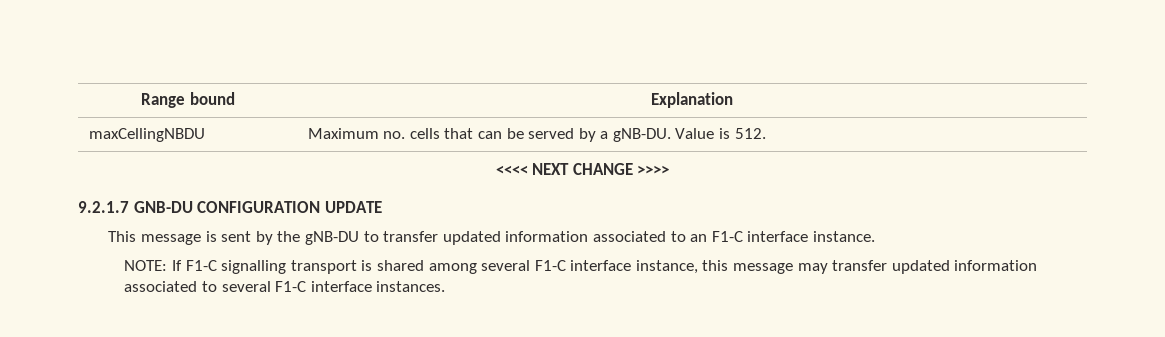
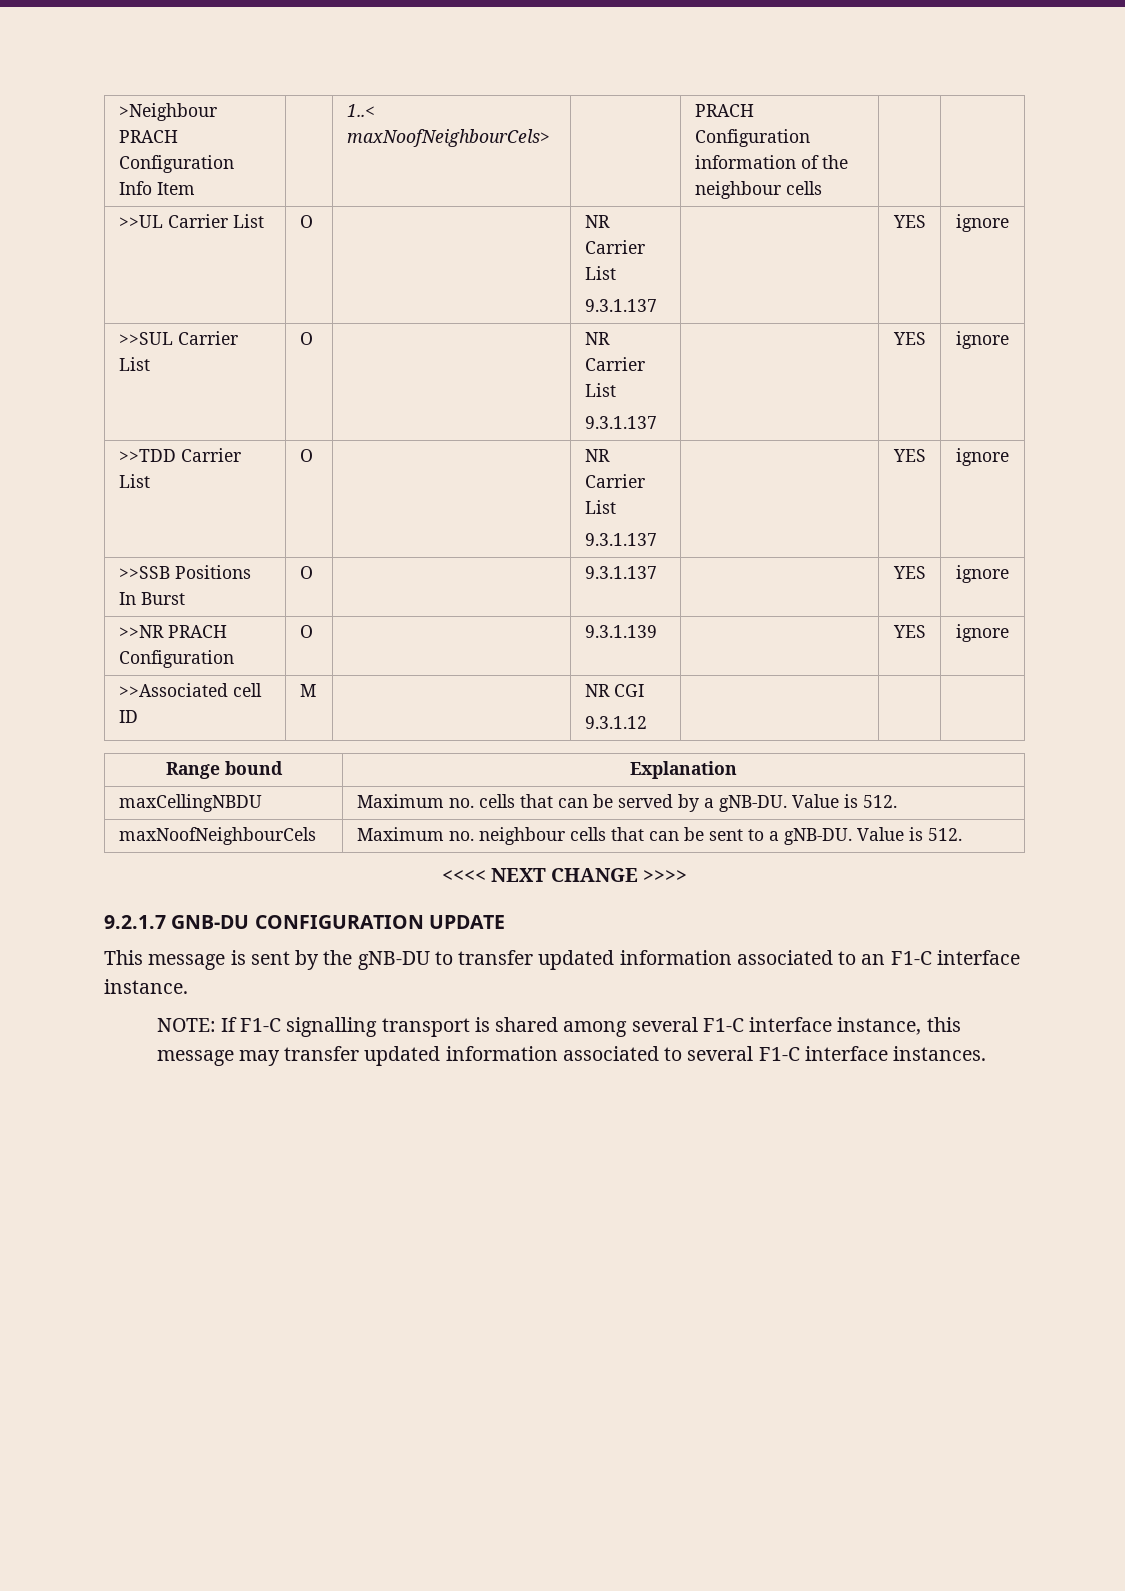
+ >Neighbour PRACH Configuration Info Item | | 1..< maxNoofNeighbourCels> | | PRACH Configuration information of the neighbour cells | |
+ >>UL Carrier List | O | | NR Carrier List
+ 9.3.1.137 | | YES | ignore
+ >>SUL Carrier List | O | | NR Carrier List
+ 9.3.1.137 | | YES | ignore
+ >>TDD Carrier List | O | | NR Carrier List
+ 9.3.1.137 | | YES | ignore
+ >>SSB Positions In Burst | O | | 9.3.1.137 | | YES | ignore
+ >>NR PRACH Configuration | O | | 9.3.1.139 | | YES | ignore
+ >>Associated cell ID | M | | NR CGI
+ 9.3.1.12 | | |
+ maxNoofNeighbourCels | Maximum no. neighbour cells that can be sent to a gNB-DU. Value is 512.

